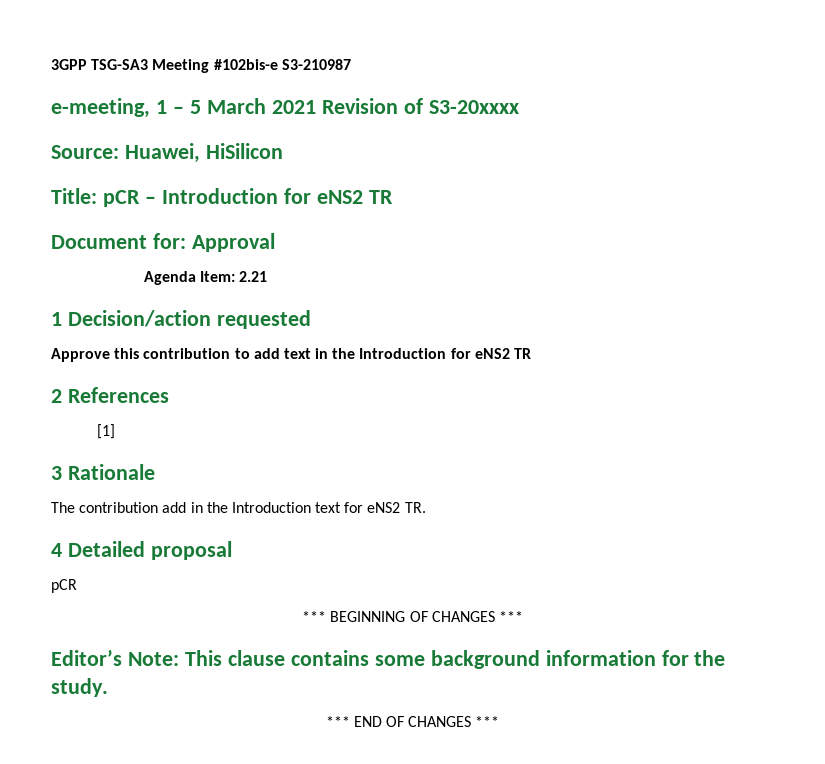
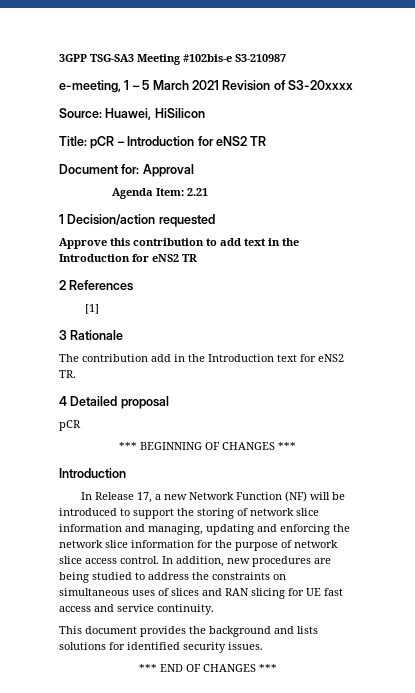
  *** BEGINNING OF CHANGES ***
- Editor’s Note: This clause contains some background information for the study.
+ Introduction
+ In Release 17, a new Network Function (NF) will be introduced to support the storing of network slice information and managing, updating and enforcing the network slice information for the purpose of network slice access control. In addition, new procedures are being studied to address the constraints on simultaneous uses of slices and RAN slicing for UE fast access and service continuity.
+ This document provides the background and lists solutions for identified security issues.

